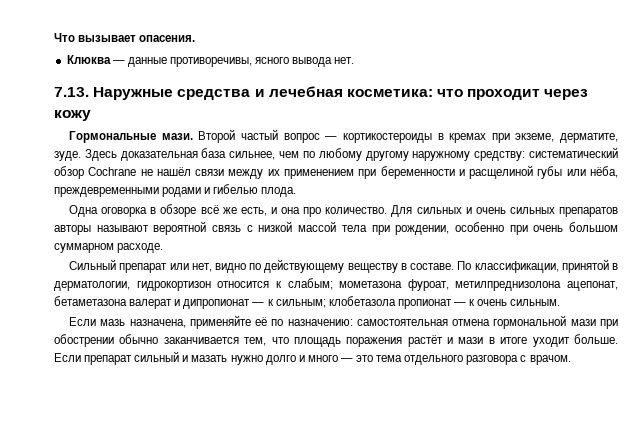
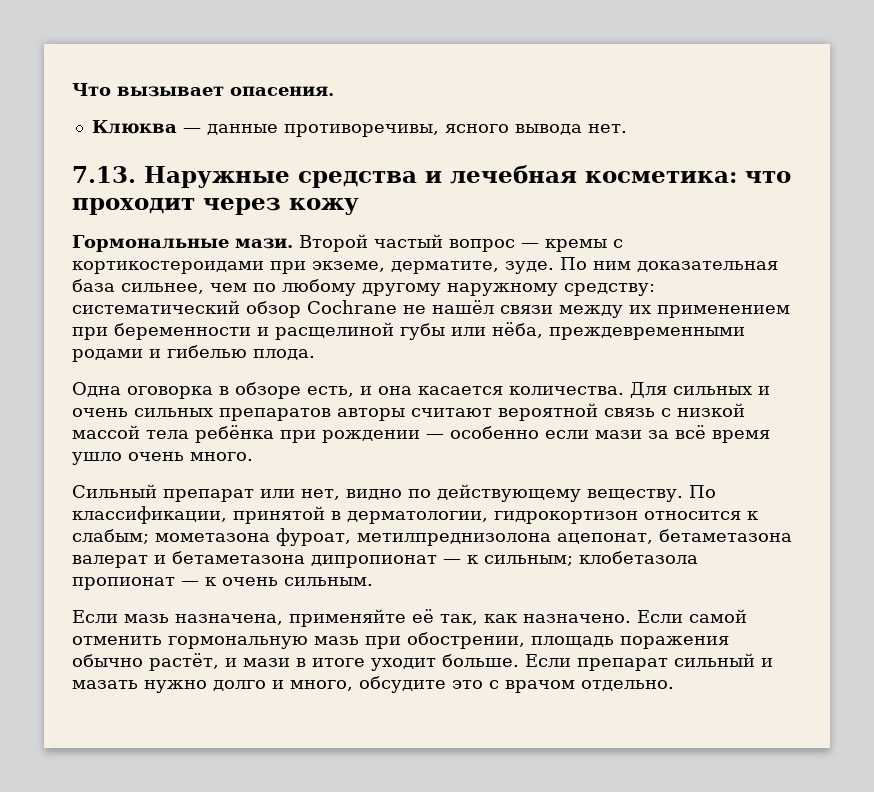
- Второй частый вопрос — кортикостероиды в кремах при экземе, дерматите, зуде.
+ Второй частый вопрос — кремы с кортикостероидами при экземе, дерматите, зуде.
- Здесь доказательная база сильнее, чем по любому другому наружному средству: систематический обзор Cochrane не нашёл связи между их применением при беременности и расщелиной губы или нёба, преждевременными родами и гибелью плода.
+ По ним доказательная база сильнее, чем по любому другому наружному средству: систематический обзор Cochrane не нашёл связи между их применением при беременности и расщелиной губы или нёба, преждевременными родами и гибелью плода.
- Одна оговорка в обзоре всё же есть, и она про количество.
+ Одна оговорка в обзоре есть, и она касается количества.
- Для сильных и очень сильных препаратов авторы называют вероятной связь с низкой массой тела при рождении, особенно при очень большом суммарном расходе.
+ Для сильных и очень сильных препаратов авторы считают вероятной связь с низкой массой тела ребёнка при рождении — особенно если мази за всё время ушло очень много.
- Сильный препарат или нет, видно по действующему веществу в составе.
+ Сильный препарат или нет, видно по действующему веществу.
- По классификации, принятой в дерматологии, гидрокортизон относится к слабым; мометазона фуроат, метилпреднизолона ацепонат, бетаметазона валерат и дипропионат — к сильным; клобетазола пропионат — к очень сильным.
+ По классификации, принятой в дерматологии, гидрокортизон относится к слабым; мометазона фуроат, метилпреднизолона ацепонат, бетаметазона валерат и бетаметазона дипропионат — к сильным; клобетазола пропионат — к очень сильным.
- Если мазь назначена, применяйте её по назначению: самостоятельная отмена гормональной мази при обострении обычно заканчивается тем, что площадь поражения растёт и мази в итоге уходит больше.
+ Если мазь назначена, применяйте её так, как назначено. Если самой отменить гормональную мазь при обострении, площадь поражения обычно растёт, и мази в итоге уходит больше.
- Если препарат сильный и мазать нужно долго и много — это тема отдельного разговора с врачом.
+ Если препарат сильный и мазать нужно долго и много, обсудите это с врачом отдельно.

